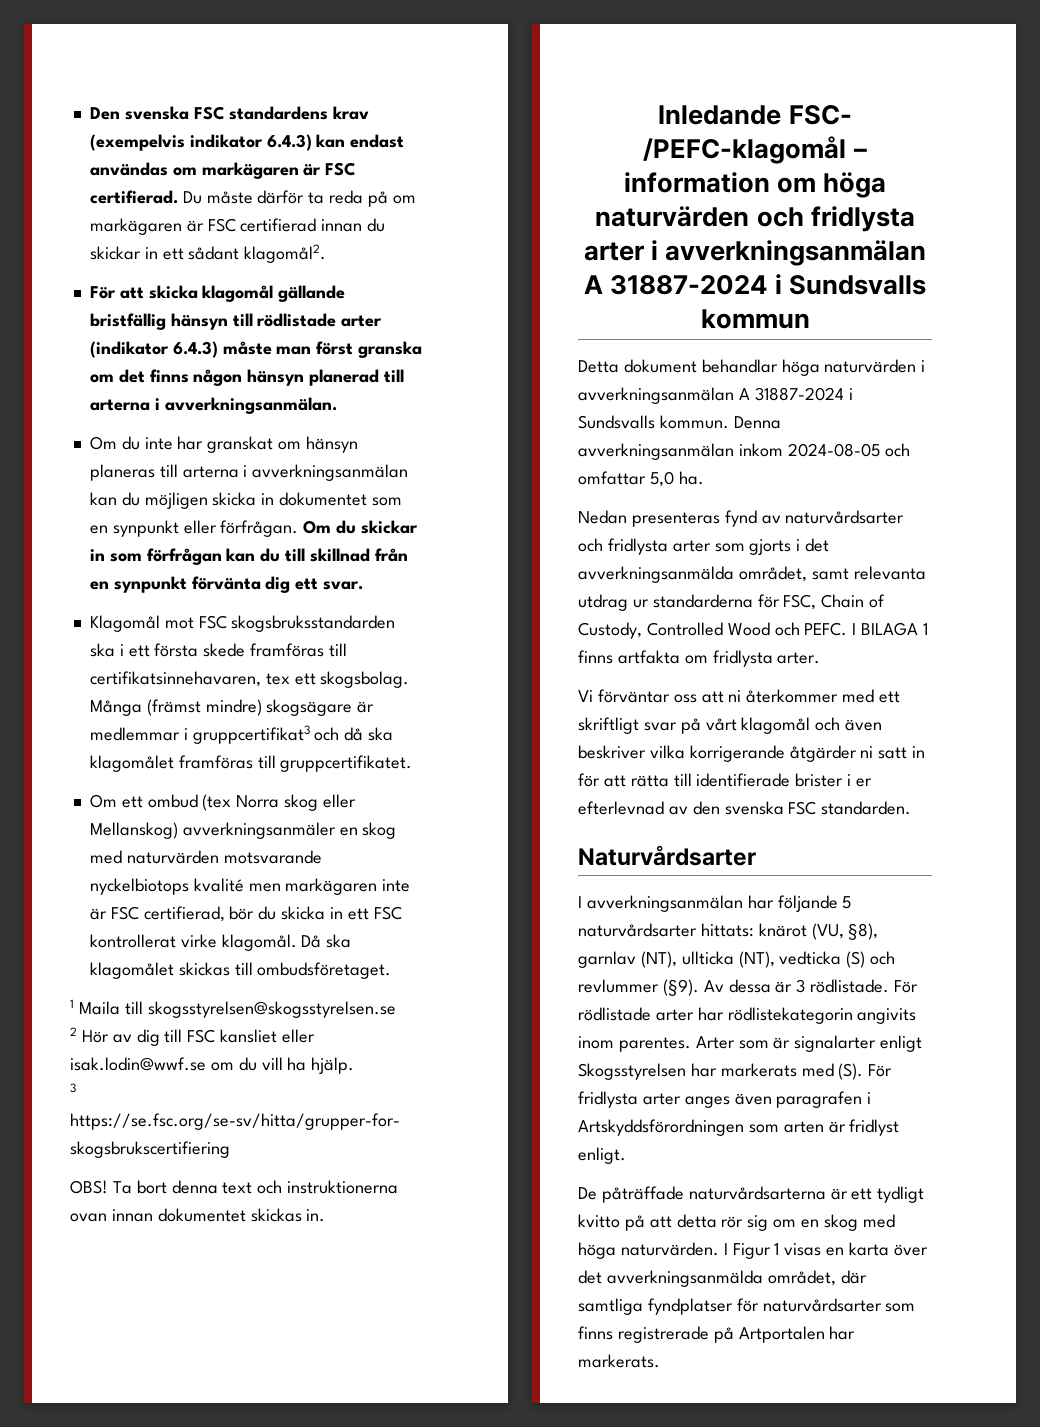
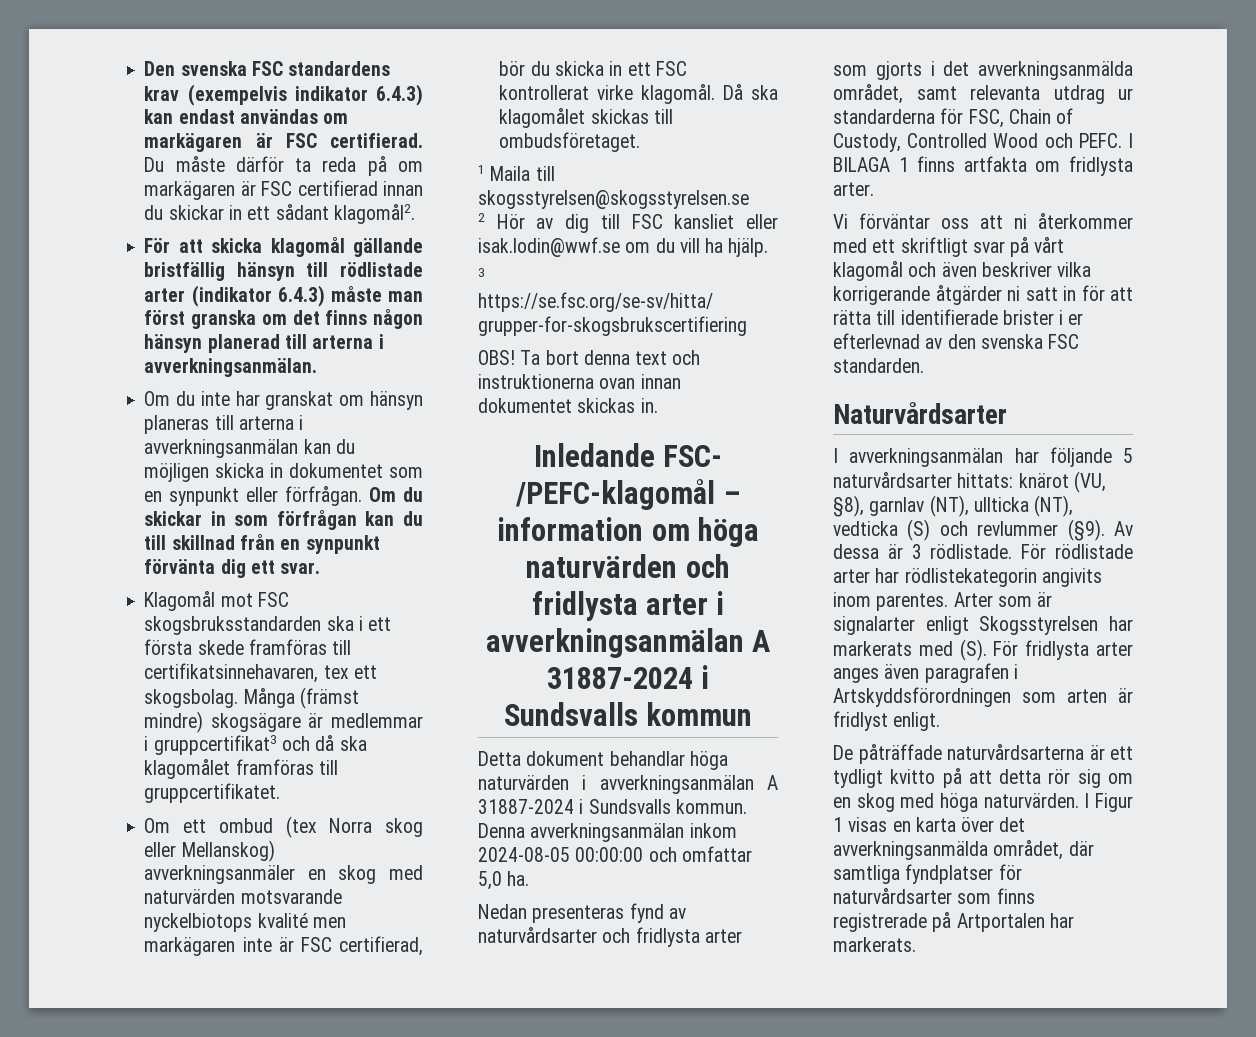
- Denna avverkningsanmälan inkom 2024-08-05 och omfattar 5,0 ha.
+ Denna avverkningsanmälan inkom 2024-08-05 00:00:00 och omfattar 5,0 ha.

